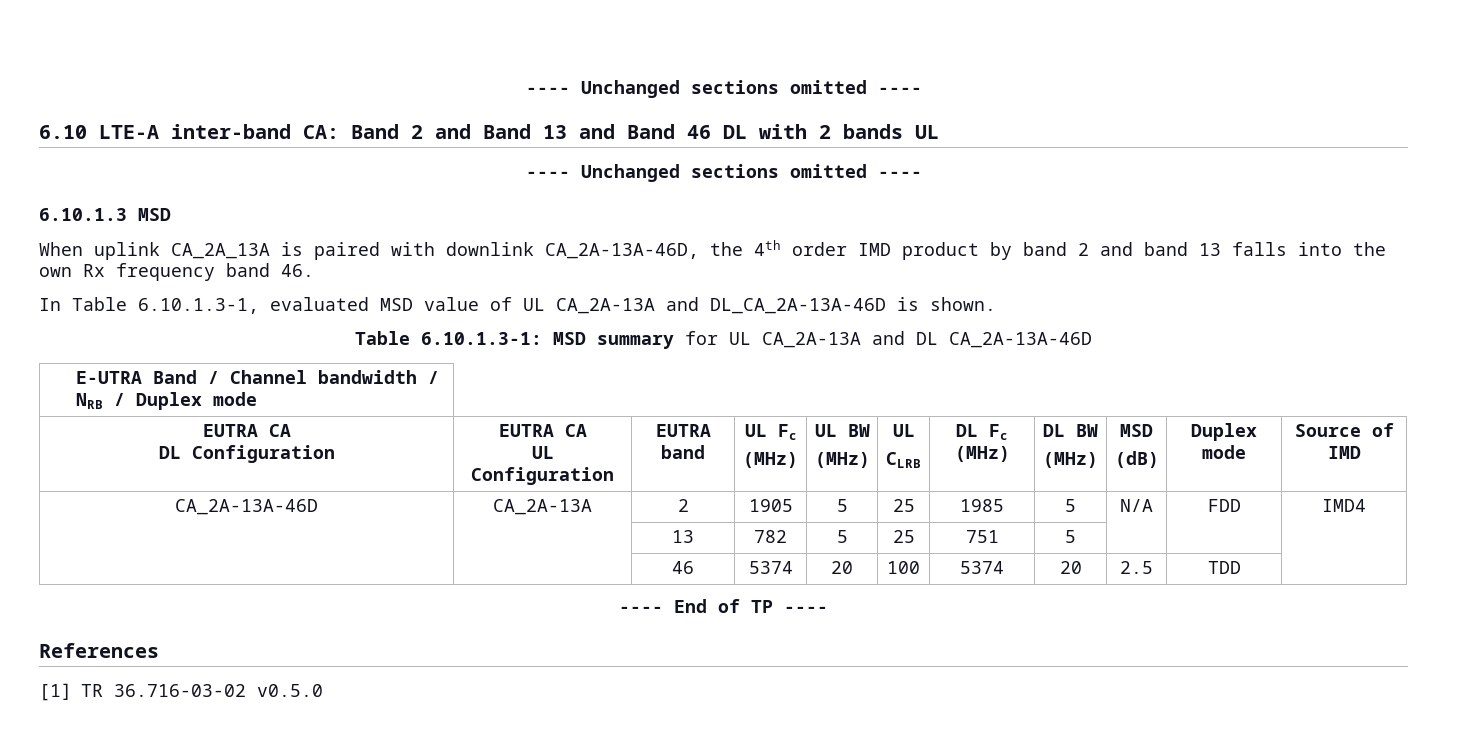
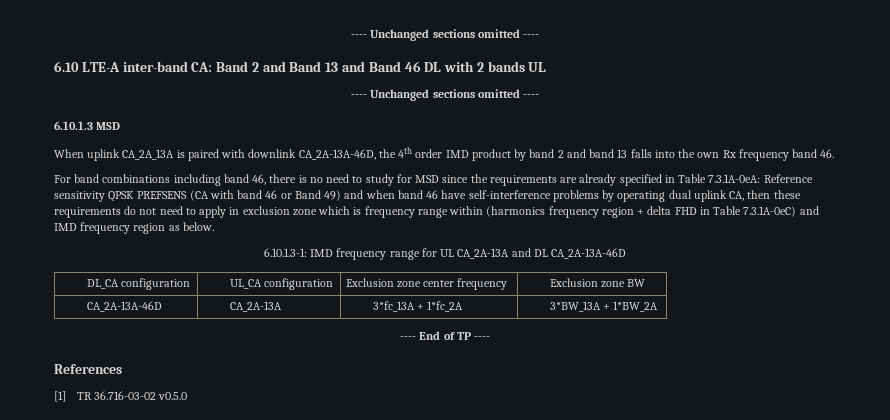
- In Table 6.10.1.3-1, evaluated MSD value of UL CA_2A-13A and DL_CA_2A-13A-46D is shown.
- Table 6.10.1.3-1: MSD summary for UL CA_2A-13A and DL CA_2A-13A-46D
+ For band combinations including band 46, there is no need to study for MSD since the requirements are already specified in Table 7.3.1A-0eA: Reference sensitivity QPSK PREFSENS (CA with band 46 or Band 49) and when band 46 have self-interference problems by operating dual uplink CA, then these requirements do not need to apply in exclusion zone which is frequency range within (harmonics frequency region + delta FHD in Table 7.3.1A-0eC) and IMD frequency region as below.
+ 6.10.1.3-1: IMD frequency range for UL CA_2A-13A and DL CA_2A-13A-46D
- E-UTRA Band / Channel bandwidth / NRB / Duplex mode
- EUTRA CA
- DL Configuration | EUTRA CA
- UL Configuration | EUTRA band | UL Fc
- (MHz) | UL BW
- (MHz) | UL
- CLRB | DL Fc (MHz) | DL BW
- (MHz) | MSD
- (dB) | Duplex mode | Source of IMD
- CA_2A-13A-46D | CA_2A-13A | 2 | 1905 | 5 | 25 | 1985 | 5 | N/A | FDD | IMD4
- | | 13 | 782 | 5 | 25 | 751 | 5 | | |
- | | 46 | 5374 | 20 | 100 | 5374 | 20 | 2.5 | TDD |
+ DL_CA configuration | UL_CA configuration | Exclusion zone center frequency | Exclusion zone BW
+ CA_2A-13A-46D | CA_2A-13A | 3*fc_13A + 1*fc_2A | 3*BW_13A + 1*BW_2A

